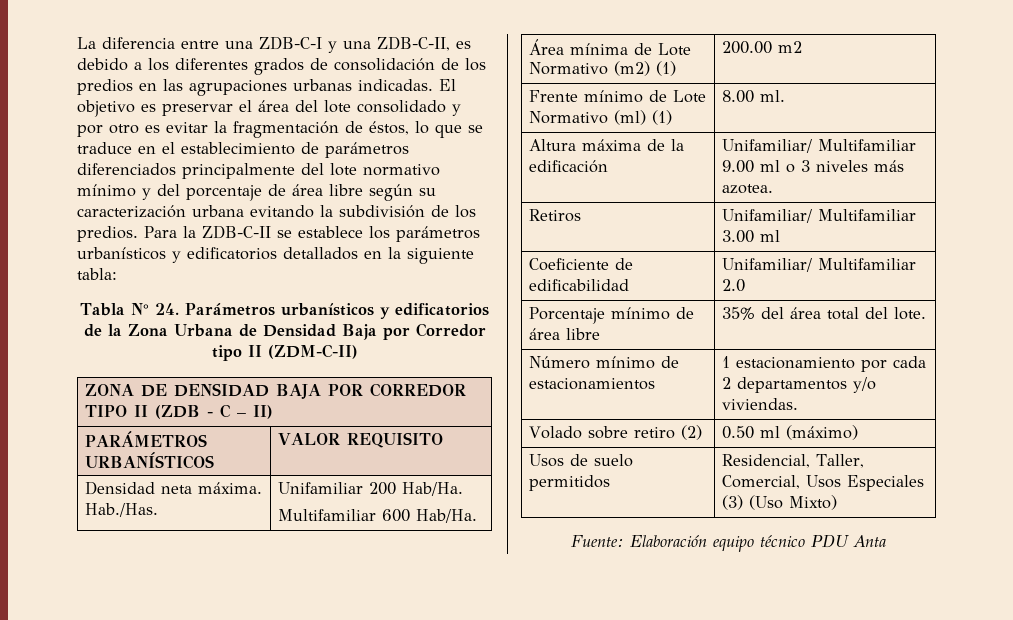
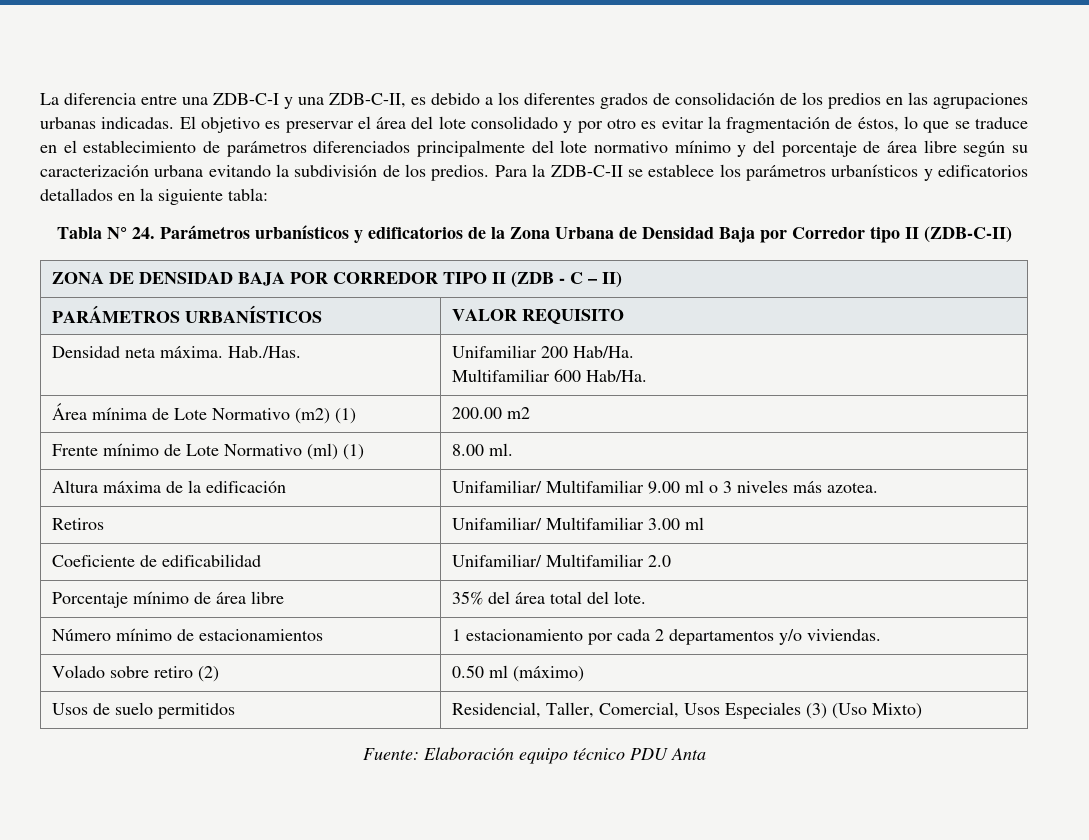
- Tabla N° 24. Parámetros urbanísticos y edificatorios de la Zona Urbana de Densidad Baja por Corredor tipo II (ZDM-C-II)
+ Tabla N° 24. Parámetros urbanísticos y edificatorios de la Zona Urbana de Densidad Baja por Corredor tipo II (ZDB-C-II)

